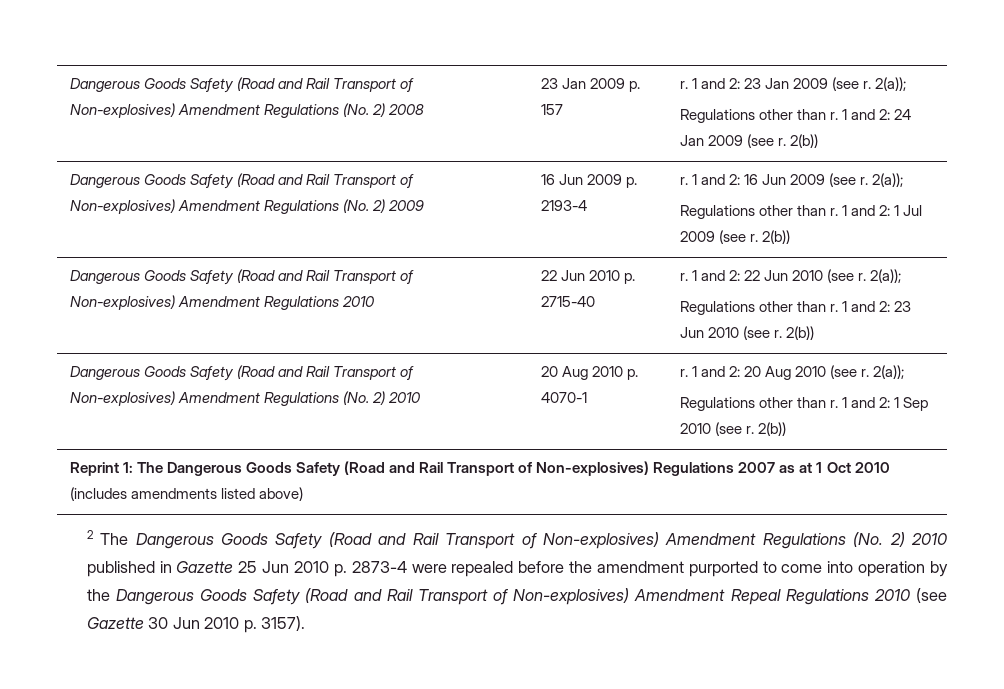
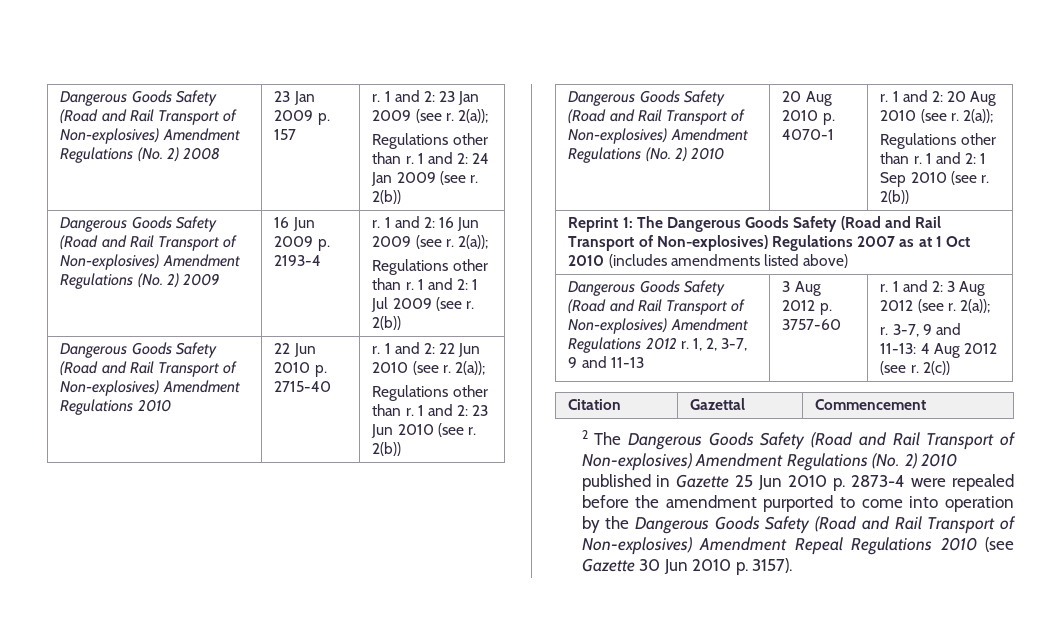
+ Dangerous Goods Safety (Road and Rail Transport of Non-explosives) Amendment Regulations 2012 r. 1, 2, 3-7, 9 and 11-13 | 3 Aug 2012 p. 3757-60 | r. 1 and 2: 3 Aug 2012 (see r. 2(a));
+ r. 3-7, 9 and 11-13: 4 Aug 2012 (see r. 2(c))
+ Citation | Gazettal | Commencement

